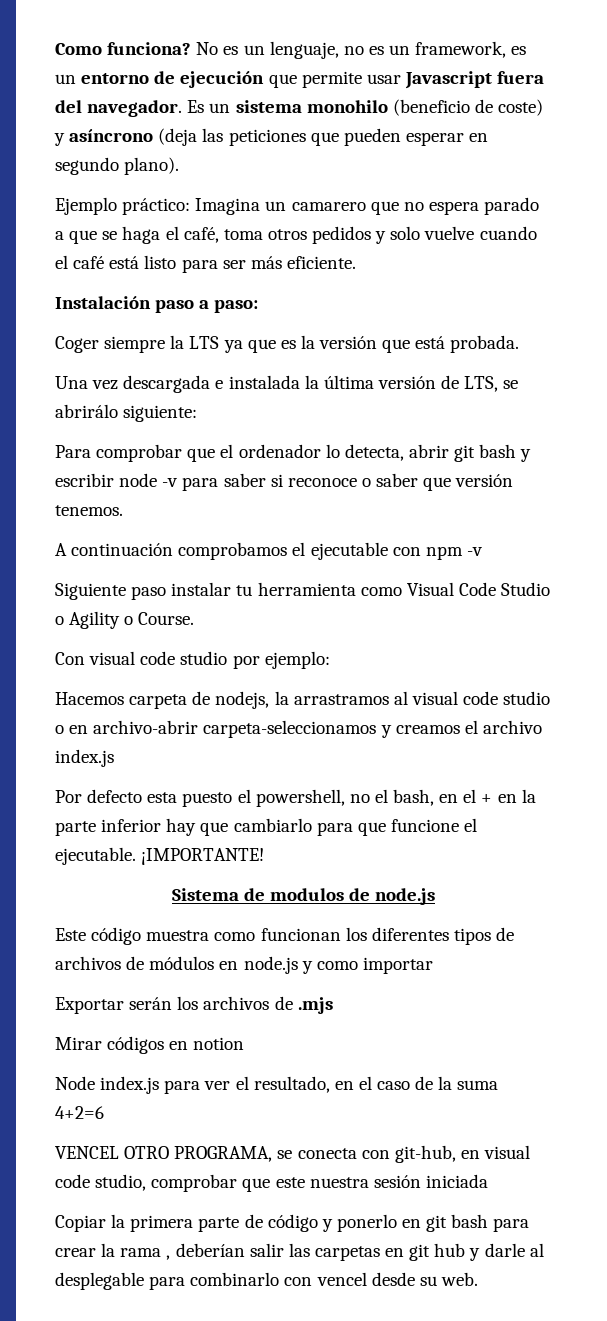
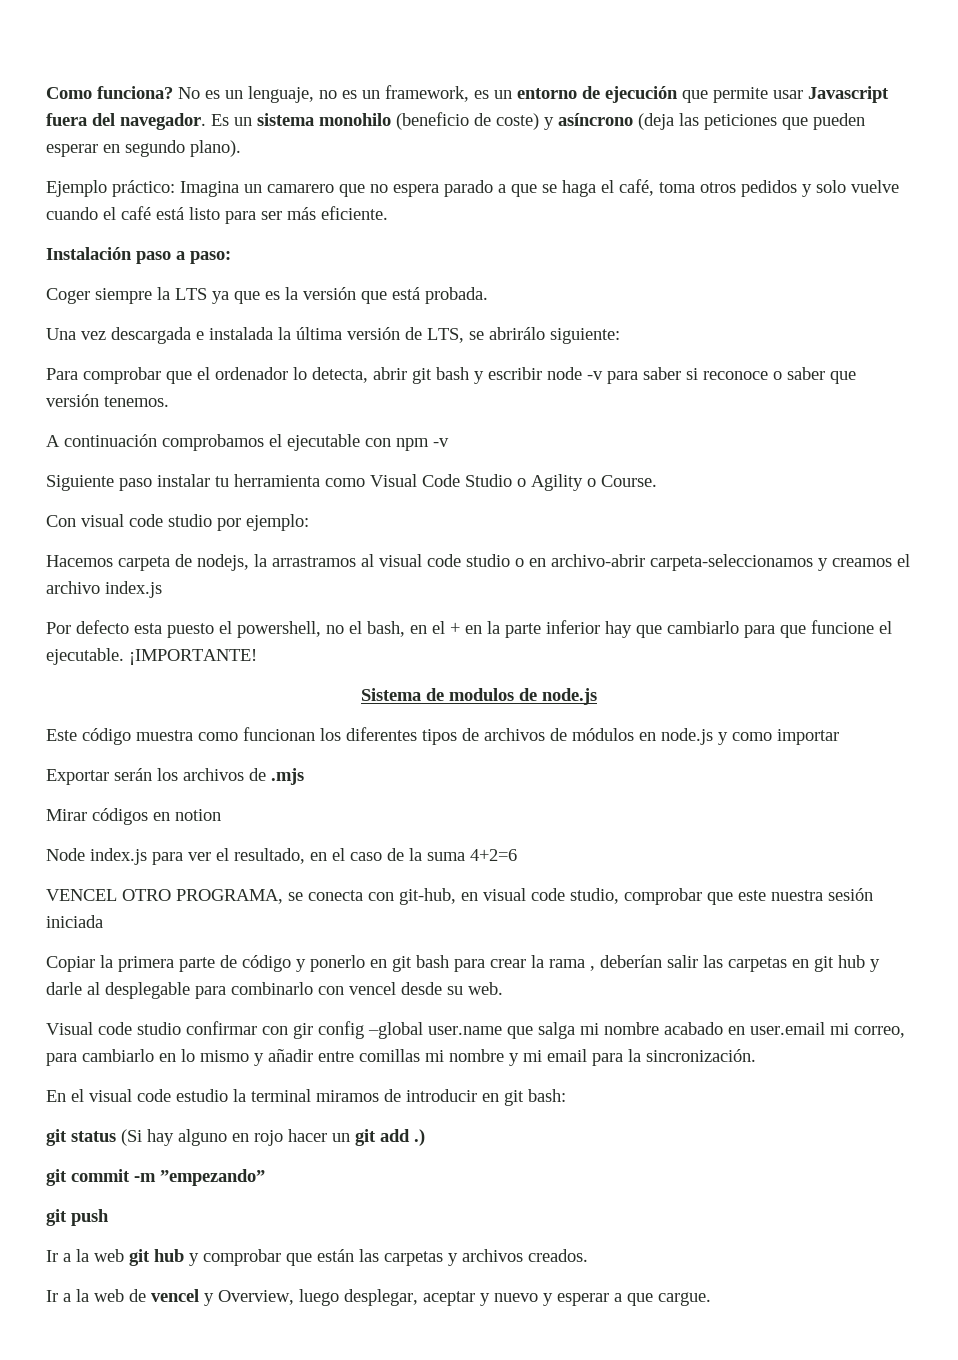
+ Visual code studio confirmar con gir config –global user.name que salga mi nombre acabado en user.email mi correo, para cambiarlo en lo mismo y añadir entre comillas mi nombre y mi email para la sincronización.
+ En el visual code estudio la terminal miramos de introducir en git bash:
+ git status (Si hay alguno en rojo hacer un git add .)
+ git commit -m ”empezando”
+ git push
+ Ir a la web git hub y comprobar que están las carpetas y archivos creados.
+ Ir a la web de vencel y Overview, luego desplegar, aceptar y nuevo y esperar a que cargue.

